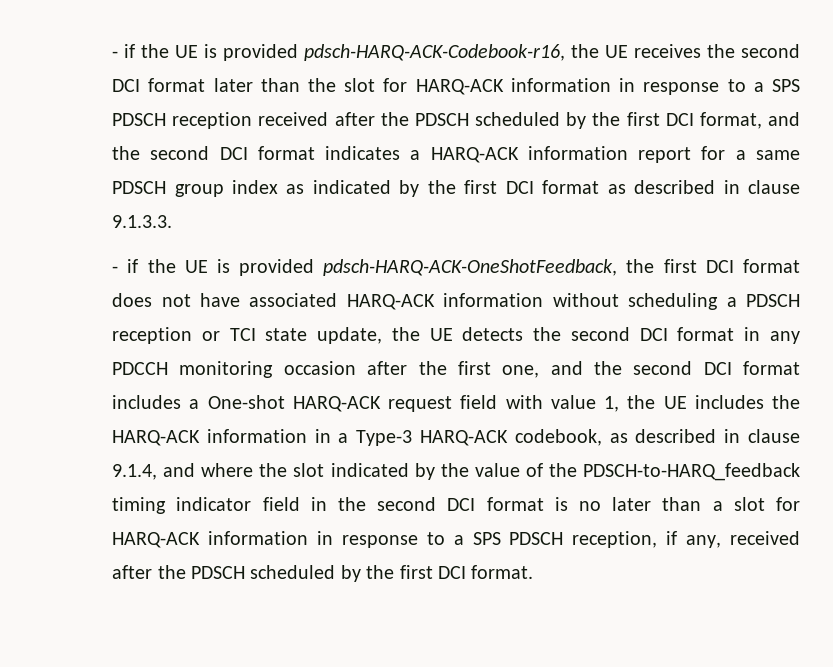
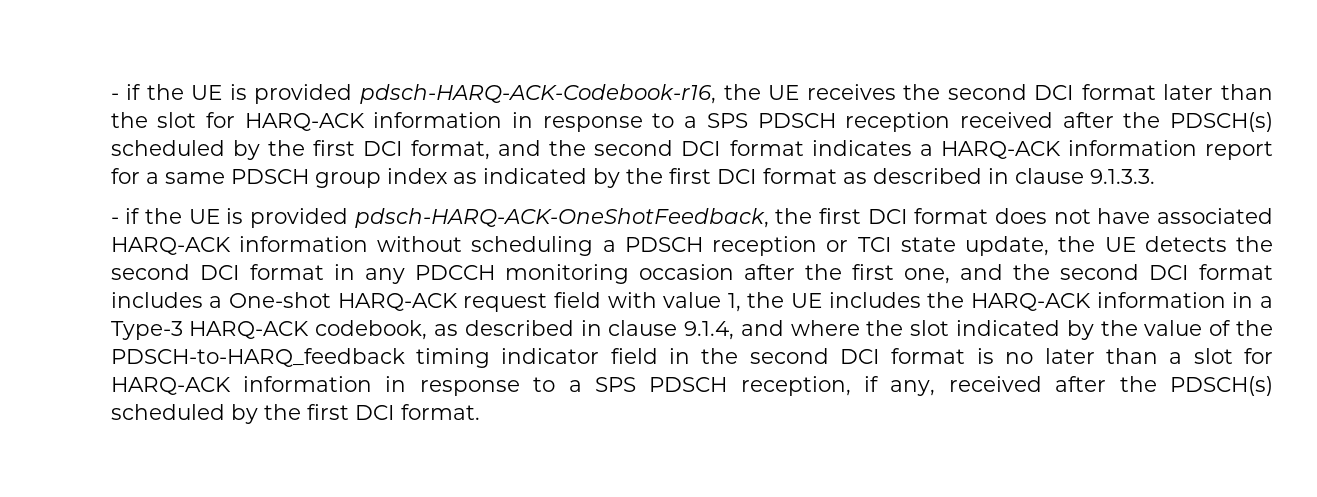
- - if the UE is provided pdsch-HARQ-ACK-Codebook-r16, the UE receives the second DCI format later than the slot for HARQ-ACK information in response to a SPS PDSCH reception received after the PDSCH scheduled by the first DCI format, and the second DCI format indicates a HARQ-ACK information report for a same PDSCH group index as indicated by the first DCI format as described in clause 9.1.3.3.
+ - if the UE is provided pdsch-HARQ-ACK-Codebook-r16, the UE receives the second DCI format later than the slot for HARQ-ACK information in response to a SPS PDSCH reception received after the PDSCH(s) scheduled by the first DCI format, and the second DCI format indicates a HARQ-ACK information report for a same PDSCH group index as indicated by the first DCI format as described in clause 9.1.3.3.
- - if the UE is provided pdsch-HARQ-ACK-OneShotFeedback, the first DCI format does not have associated HARQ-ACK information without scheduling a PDSCH reception or TCI state update, the UE detects the second DCI format in any PDCCH monitoring occasion after the first one, and the second DCI format includes a One-shot HARQ-ACK request field with value 1, the UE includes the HARQ-ACK information in a Type-3 HARQ-ACK codebook, as described in clause 9.1.4, and where the slot indicated by the value of the PDSCH-to-HARQ_feedback timing indicator field in the second DCI format is no later than a slot for HARQ-ACK information in response to a SPS PDSCH reception, if any, received after the PDSCH scheduled by the first DCI format.
+ - if the UE is provided pdsch-HARQ-ACK-OneShotFeedback, the first DCI format does not have associated HARQ-ACK information without scheduling a PDSCH reception or TCI state update, the UE detects the second DCI format in any PDCCH monitoring occasion after the first one, and the second DCI format includes a One-shot HARQ-ACK request field with value 1, the UE includes the HARQ-ACK information in a Type-3 HARQ-ACK codebook, as described in clause 9.1.4, and where the slot indicated by the value of the PDSCH-to-HARQ_feedback timing indicator field in the second DCI format is no later than a slot for HARQ-ACK information in response to a SPS PDSCH reception, if any, received after the PDSCH(s) scheduled by the first DCI format.

